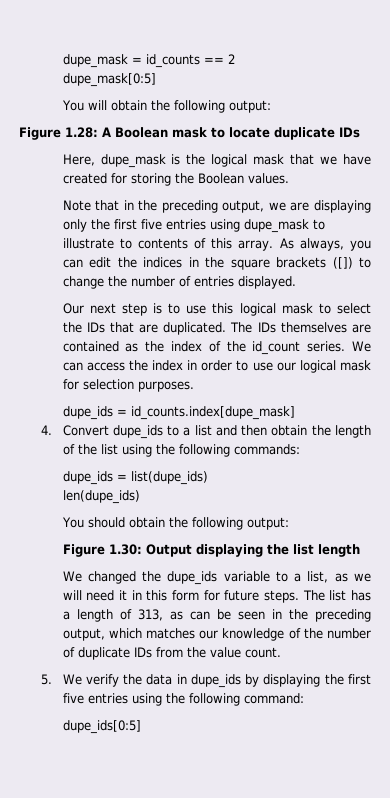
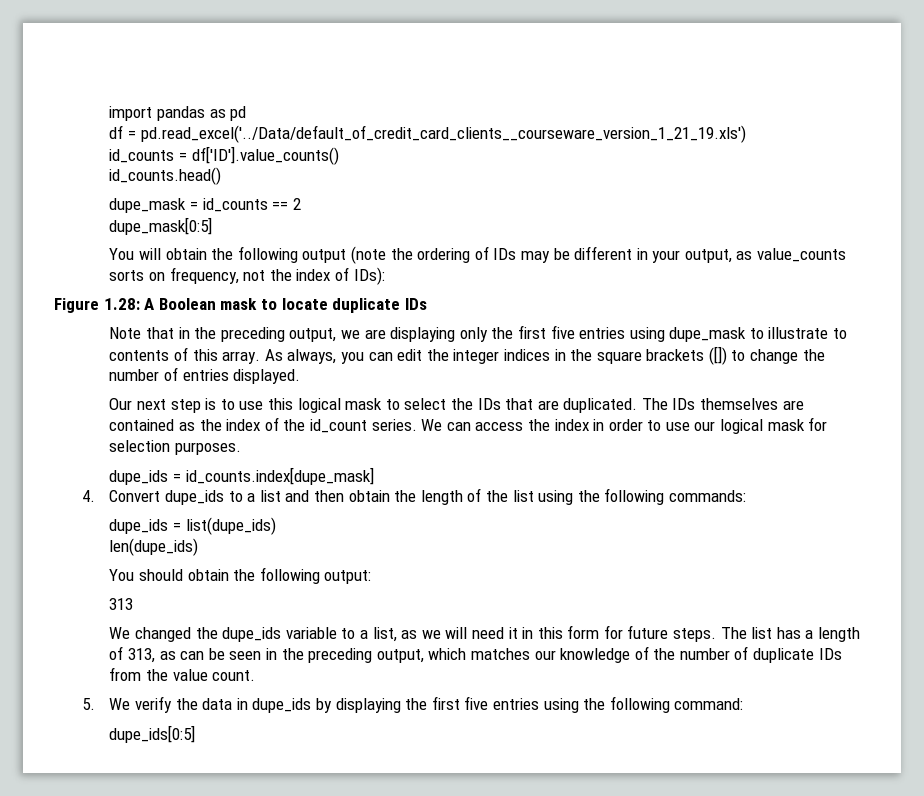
+ import pandas as pd
+ df = pd.read_excel('../Data/default_of_credit_card_clients__courseware_version_1_21_19.xls')
+ id_counts = df['ID'].value_counts()
+ id_counts.head()
- You will obtain the following output:
+ You will obtain the following output (note the ordering of IDs may be different in your output, as value_counts sorts on frequency, not the index of IDs):
- Here, dupe_mask is the logical mask that we have created for storing the Boolean values.
- As always, you can edit the indices in the square brackets ([]) to change the number of entries displayed.
+ As always, you can edit the integer indices in the square brackets ([]) to change the number of entries displayed.
- Figure 1.30: Output displaying the list length
+ 313

